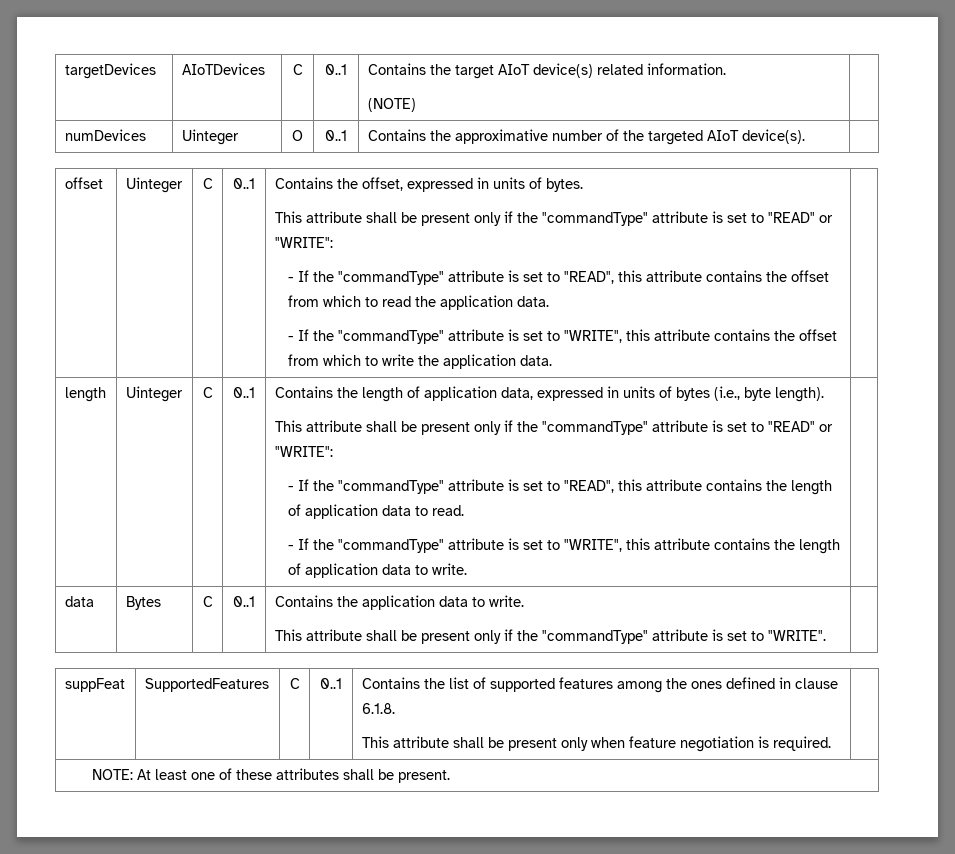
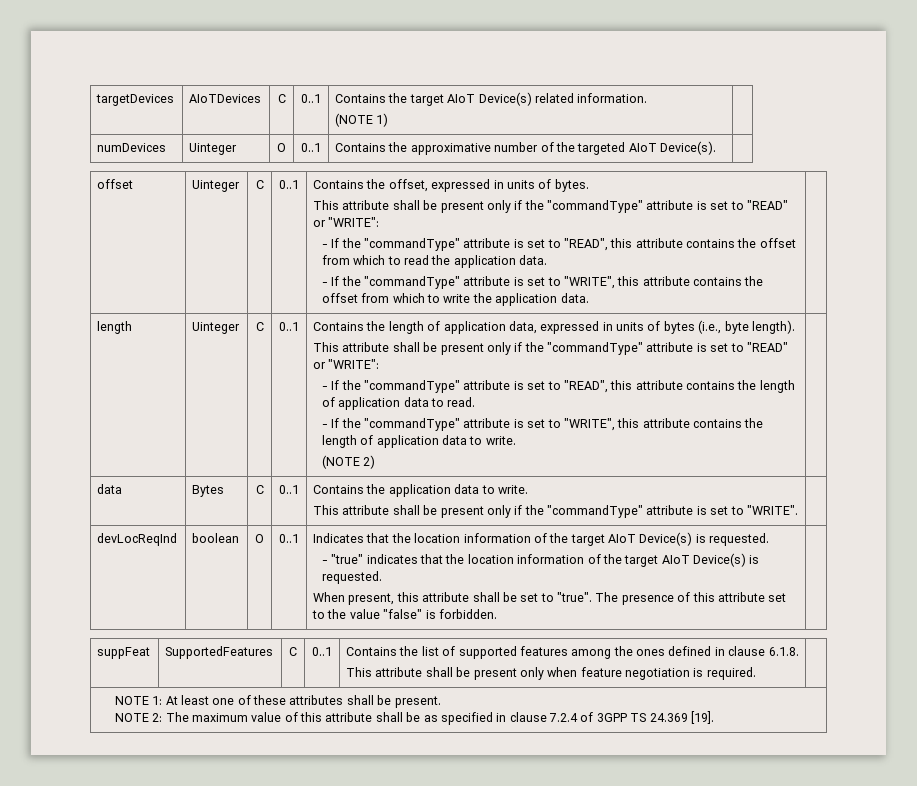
- targetDevices | AIoTDevices | C | 0..1 | Contains the target AIoT device(s) related information.
- (NOTE) |
+ targetDevices | AIoTDevices | C | 0..1 | Contains the target AIoT Device(s) related information.
+ (NOTE 1) |
- numDevices | Uinteger | O | 0..1 | Contains the approximative number of the targeted AIoT device(s). |
+ numDevices | Uinteger | O | 0..1 | Contains the approximative number of the targeted AIoT Device(s). |
+ (NOTE 2)
+ devLocReqInd | boolean | O | 0..1 | Indicates that the location information of the target AIoT Device(s) is requested.
+ - "true" indicates that the location information of the target AIoT Device(s) is requested.
+ When present, this attribute shall be set to "true". The presence of this attribute set to the value "false" is forbidden.
- NOTE: At least one of these attributes shall be present.
+ NOTE 1: At least one of these attributes shall be present.
+ NOTE 2: The maximum value of this attribute shall be as specified in clause 7.2.4 of 3GPP TS 24.369 [19].

